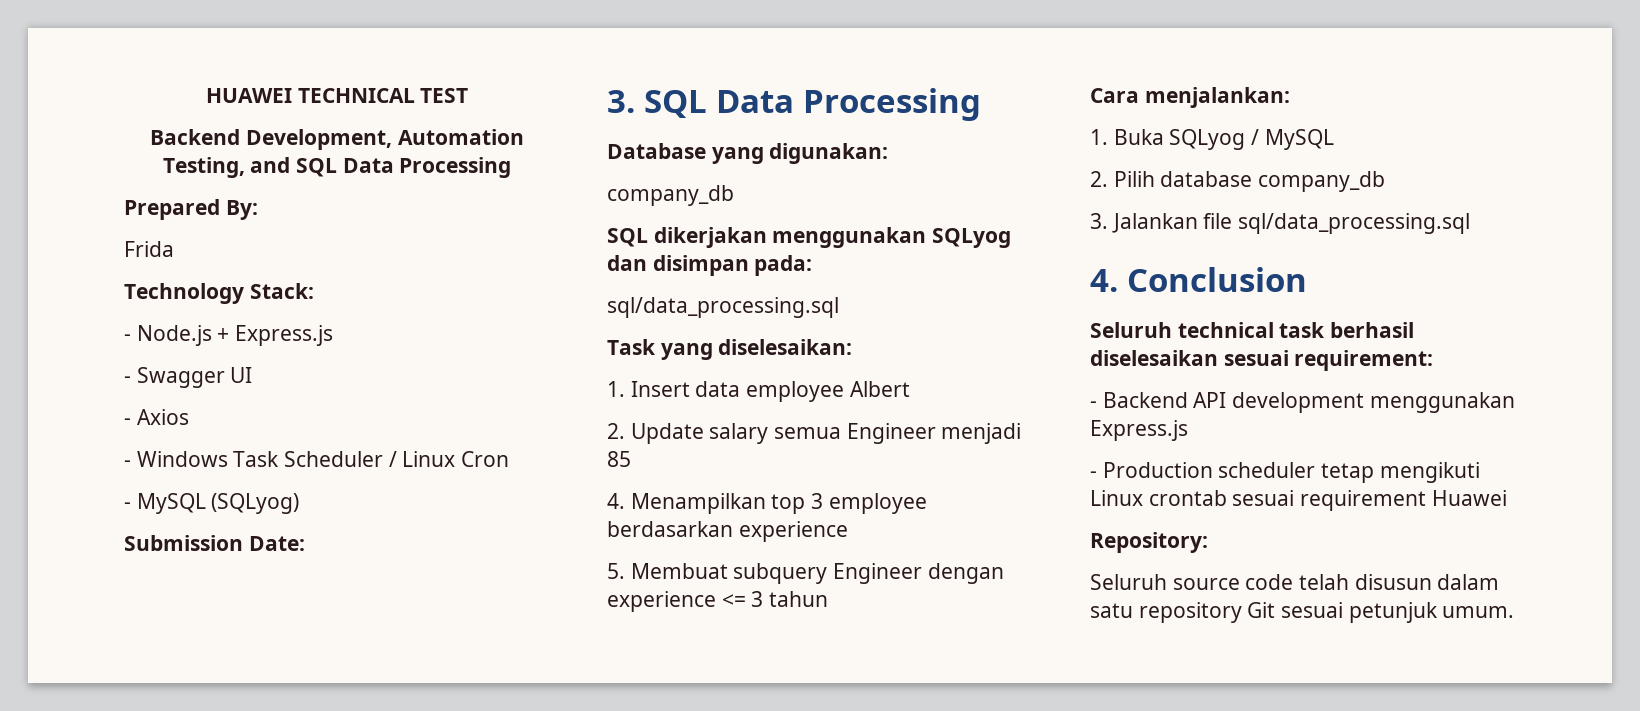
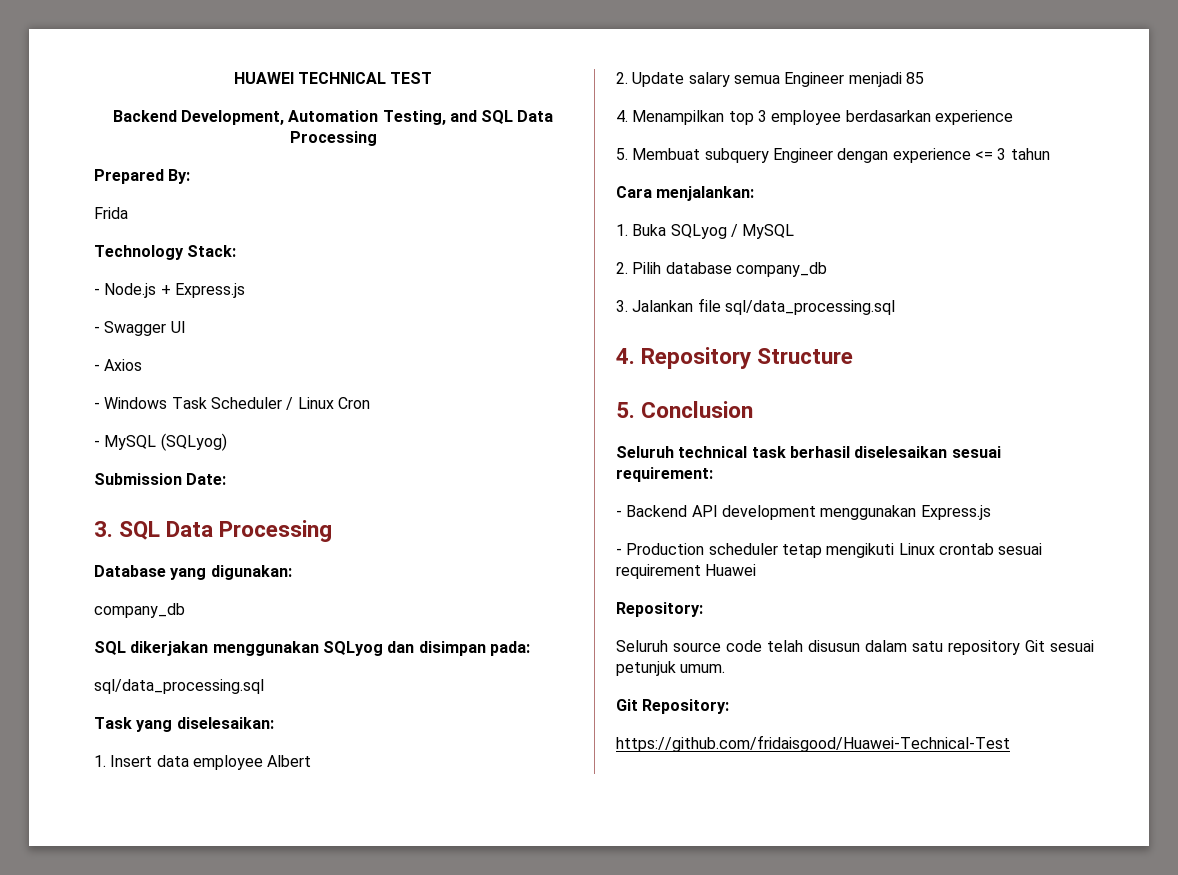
- 4. Conclusion
+ 4. Repository Structure
+ 5. Conclusion
+ Git Repository:
+ https://github.com/fridaisgood/Huawei-Technical-Test

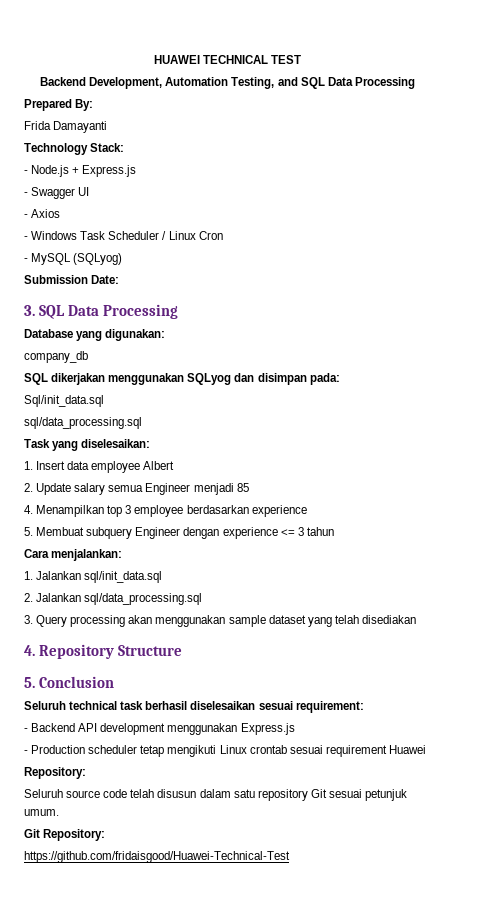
- Frida
+ Frida Damayanti
+ Sql/init_data.sql
- 1. Buka SQLyog / MySQL
- 2. Pilih database company_db
- 3. Jalankan file sql/data_processing.sql
+ 1. Jalankan sql/init_data.sql
+ 2. Jalankan sql/data_processing.sql
+ 3. Query processing akan menggunakan sample dataset yang telah disediakan

